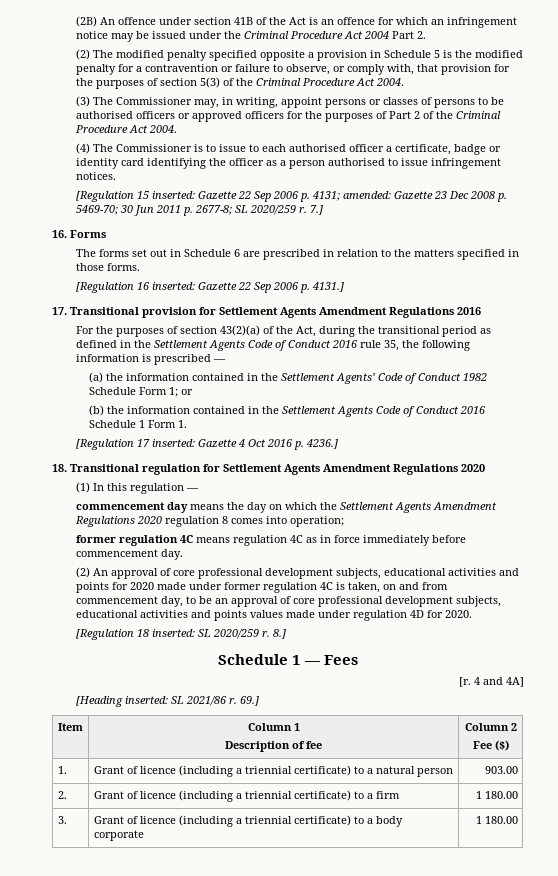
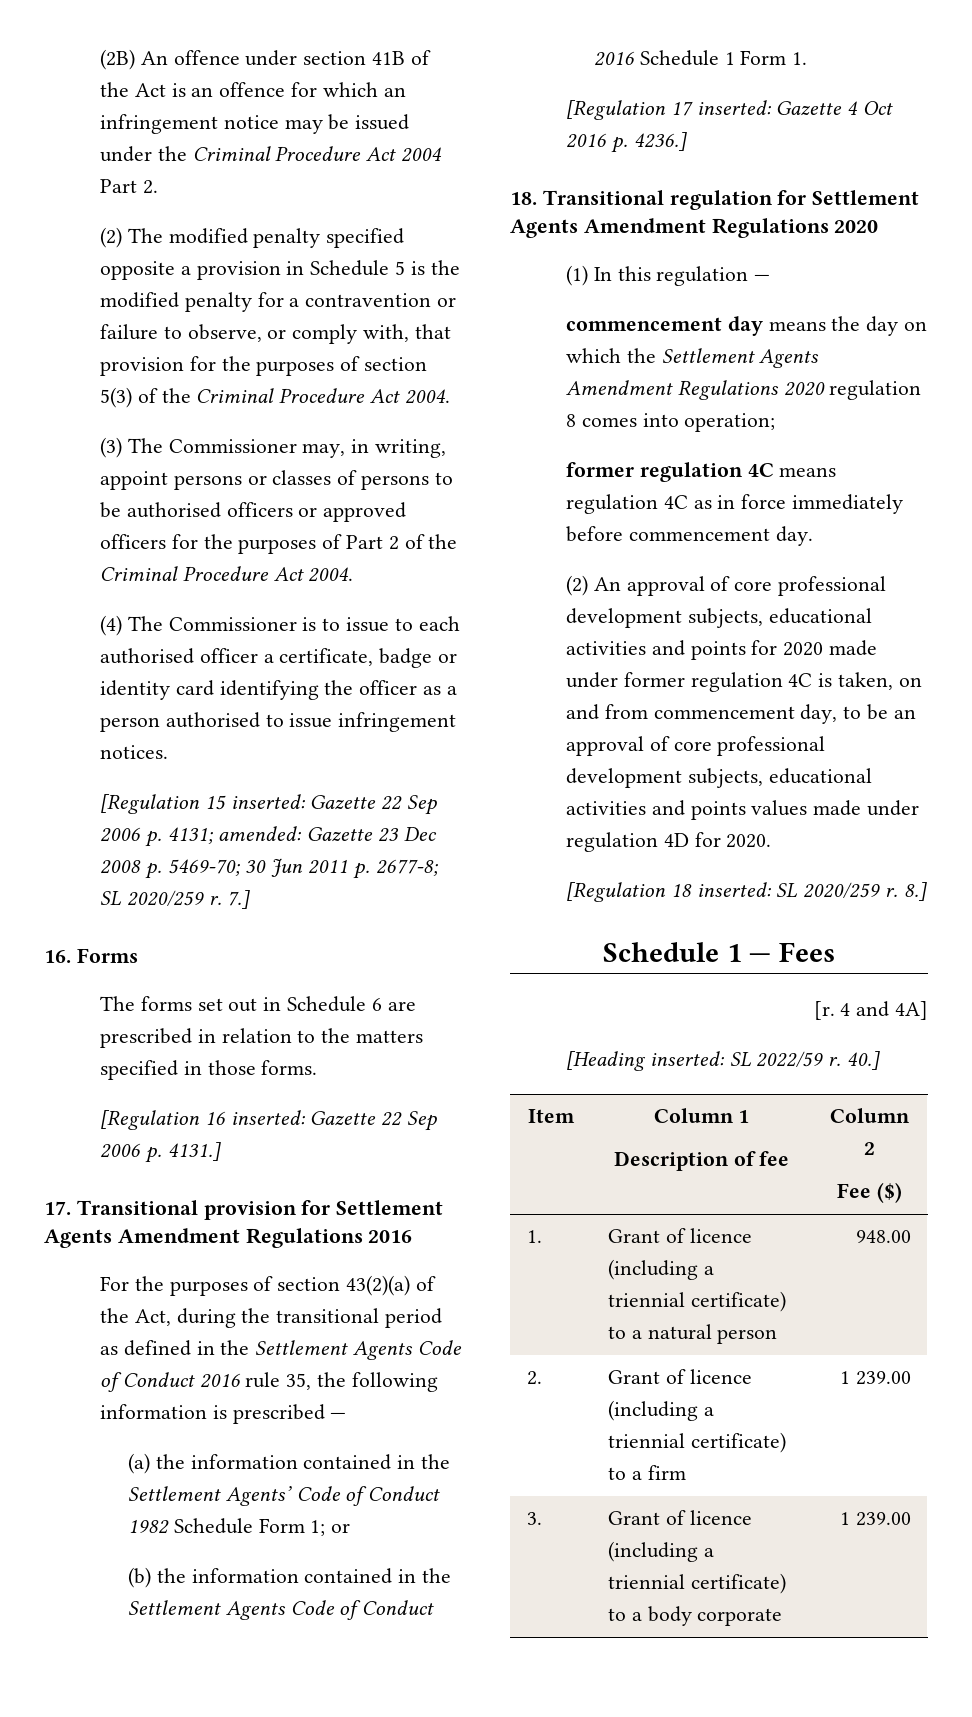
- [Heading inserted: SL 2021/86 r. 69.]
+ [Heading inserted: SL 2022/59 r. 40.]
- 1. | Grant of licence (including a triennial certificate) to a natural person | 903.00
+ 1. | Grant of licence (including a triennial certificate) to a natural person | 948.00
- 2. | Grant of licence (including a triennial certificate) to a firm | 1 180.00
+ 2. | Grant of licence (including a triennial certificate) to a firm | 1 239.00
- 3. | Grant of licence (including a triennial certificate) to a body corporate | 1 180.00
+ 3. | Grant of licence (including a triennial certificate) to a body corporate | 1 239.00

